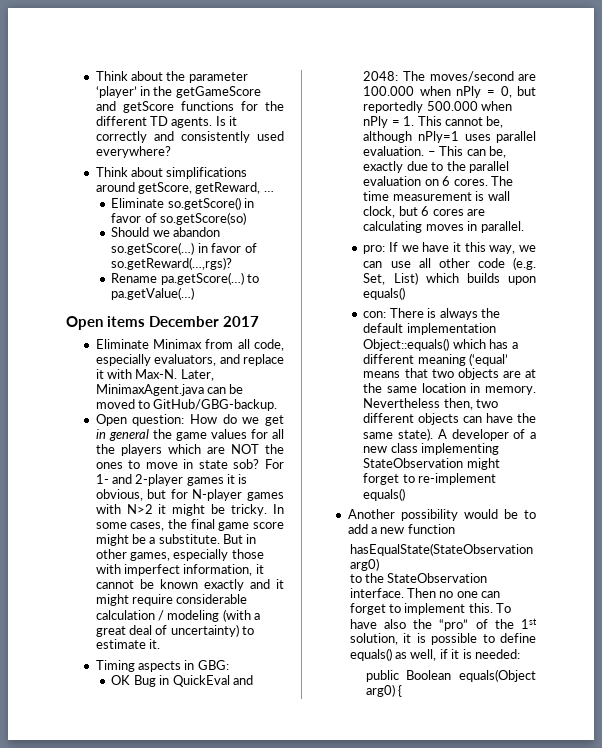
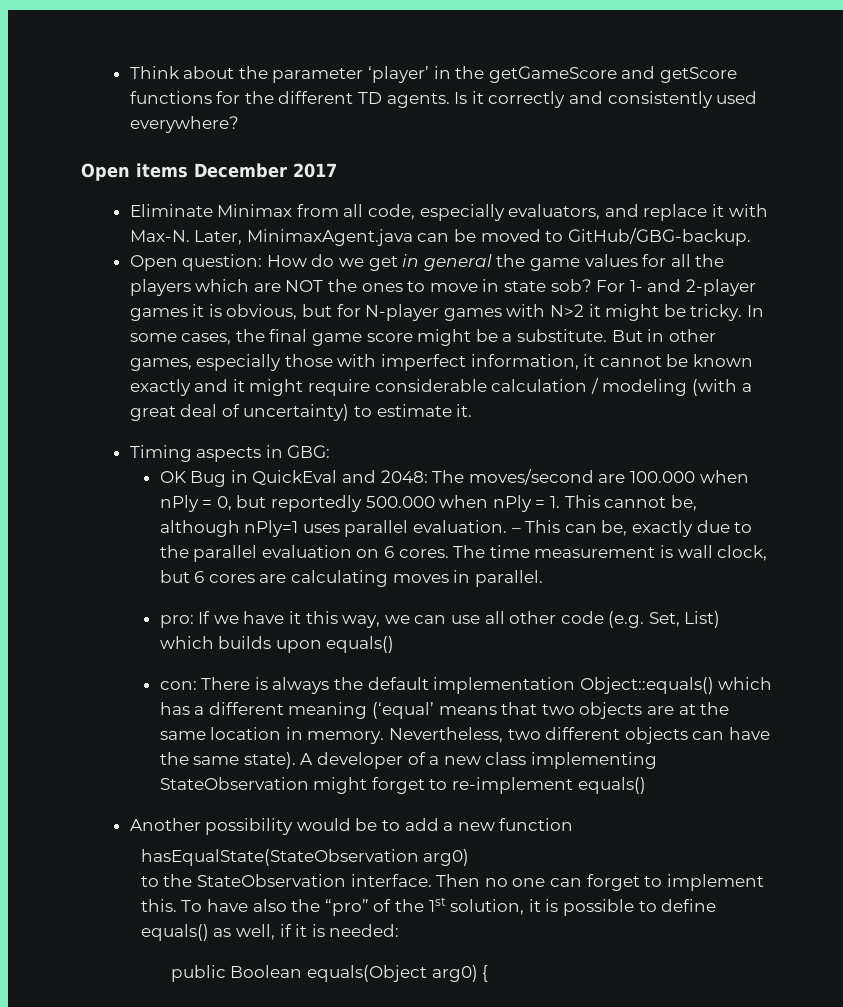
- Think about simplifications around getScore, getReward, …
- Eliminate so.getScore() in favor of so.getScore(so)
- Should we abandon so.getScore(…) in favor of so.getReward(…,rgs)?
- Rename pa.getScore(…) to pa.getValue(…)
- Nevertheless then, two different objects can have the same state).
+ Nevertheless, two different objects can have the same state).

